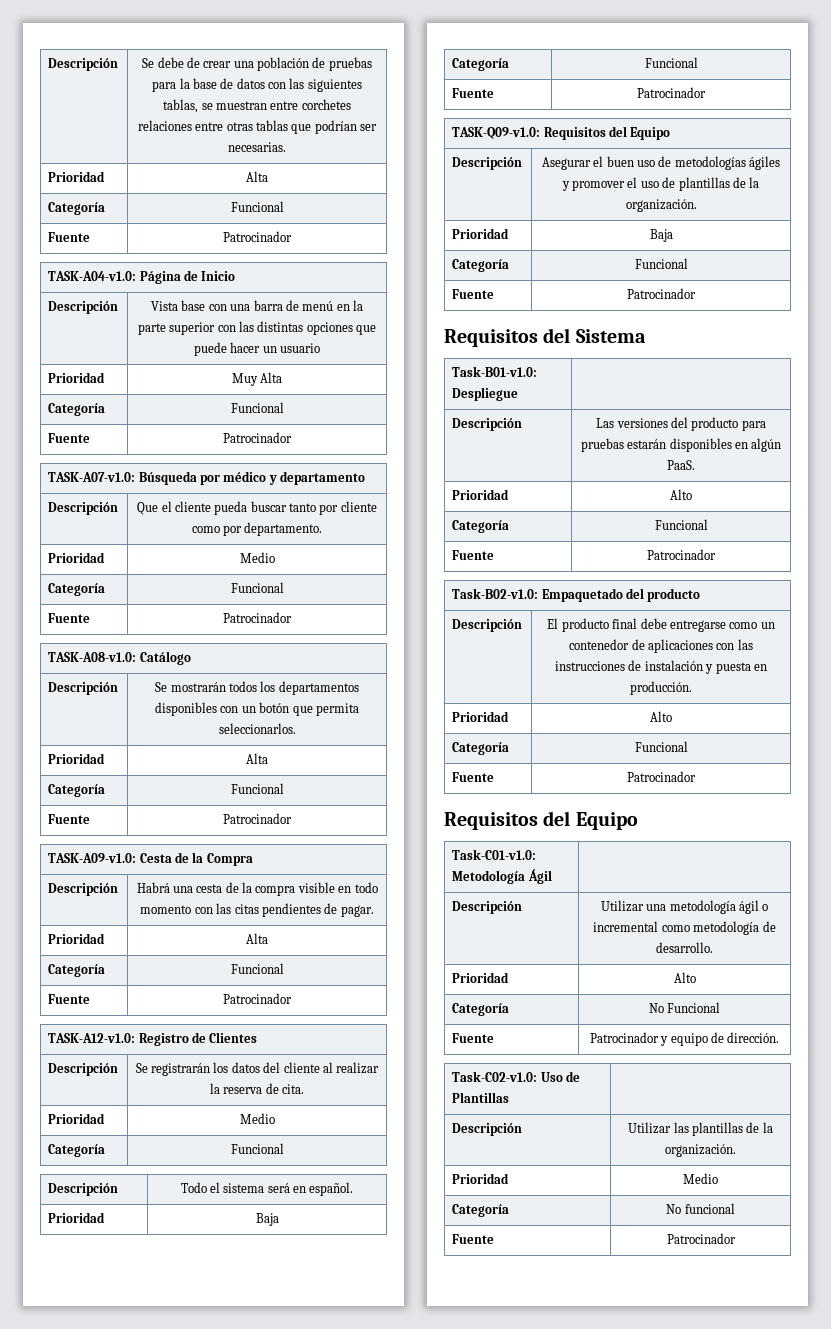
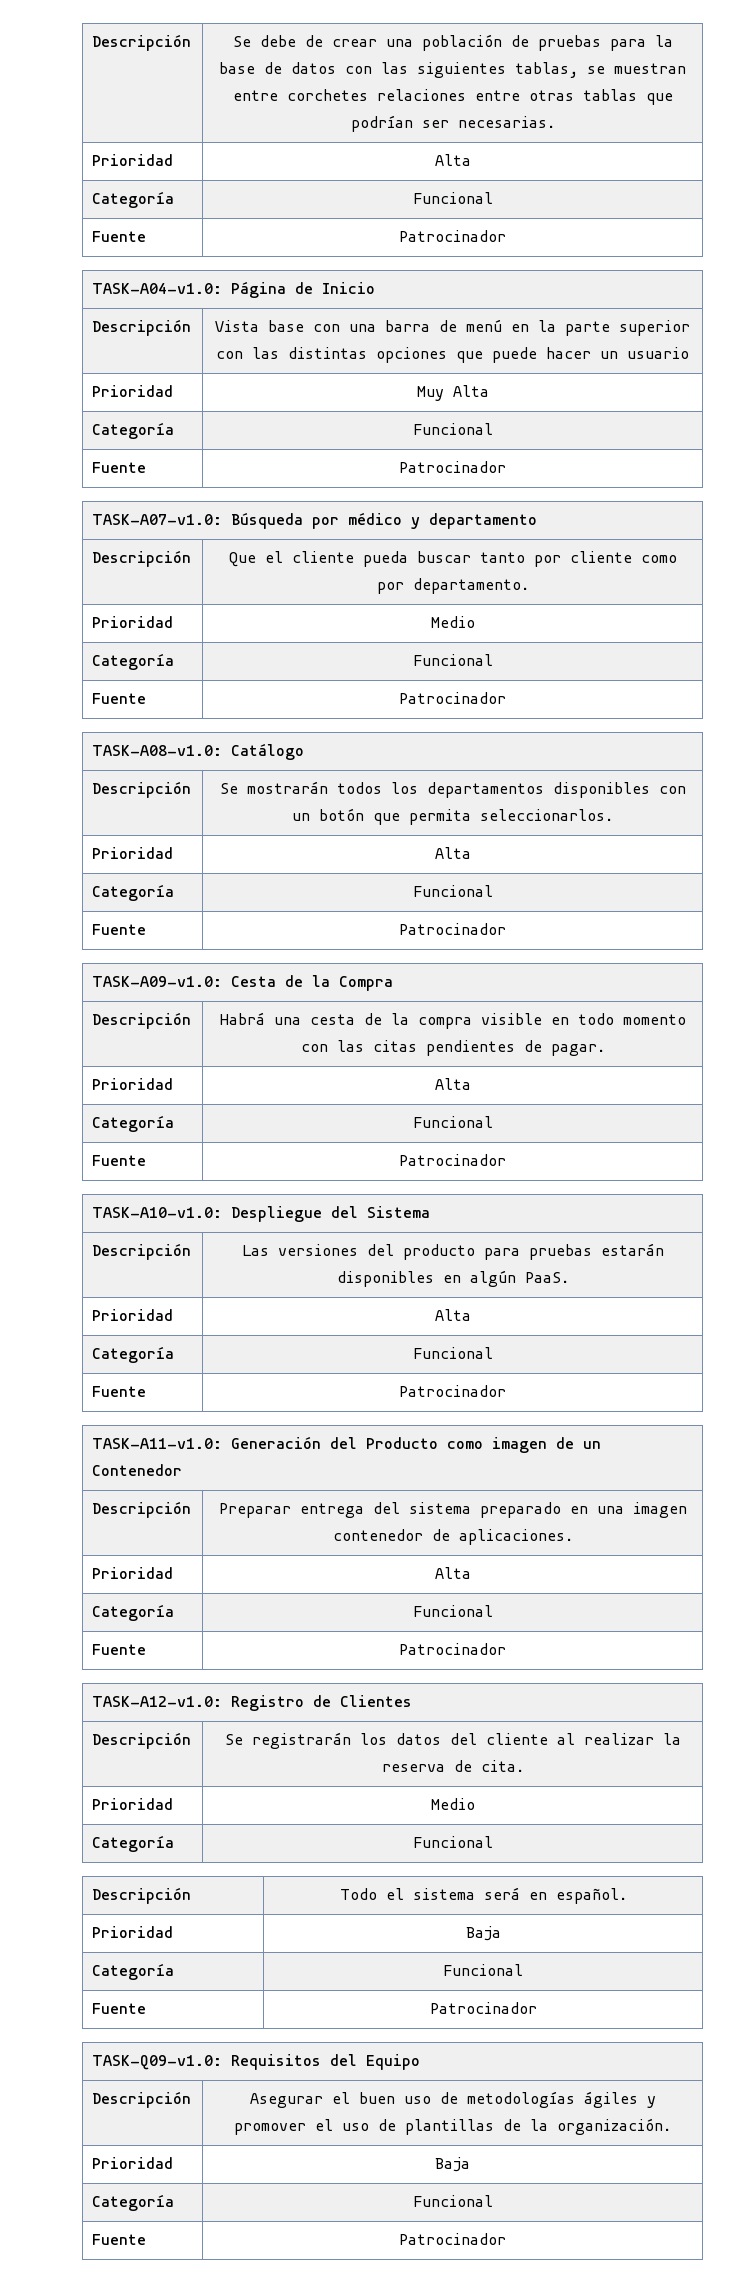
+ TASK-A10-v1.0: Despliegue del Sistema
+ Descripción | Las versiones del producto para pruebas estarán disponibles en algún PaaS.
+ Prioridad | Alta
+ Categoría | Funcional
+ Fuente | Patrocinador
+ TASK-A11-v1.0: Generación del Producto como imagen de un Contenedor
+ Descripción | Preparar entrega del sistema preparado en una imagen contenedor de aplicaciones.
+ Prioridad | Alta
+ Categoría | Funcional
+ Fuente | Patrocinador
- Requisitos del Sistema
- Task-B01-v1.0: Despliegue |
- Descripción | Las versiones del producto para pruebas estarán disponibles en algún PaaS.
- Prioridad | Alto
- Categoría | Funcional
- Fuente | Patrocinador
- Task-B02-v1.0: Empaquetado del producto
- Descripción | El producto final debe entregarse como un contenedor de aplicaciones con las instrucciones de instalación y puesta en producción.
- Prioridad | Alto
- Categoría | Funcional
- Fuente | Patrocinador
- Requisitos del Equipo
- Task-C01-v1.0: Metodología Ágil |
- Descripción | Utilizar una metodología ágil o incremental como metodología de desarrollo.
- Prioridad | Alto
- Categoría | No Funcional
- Fuente | Patrocinador y equipo de dirección.
- Task-C02-v1.0: Uso de Plantillas |
- Descripción | Utilizar las plantillas de la organización.
- Prioridad | Medio
- Categoría | No funcional
- Fuente | Patrocinador

